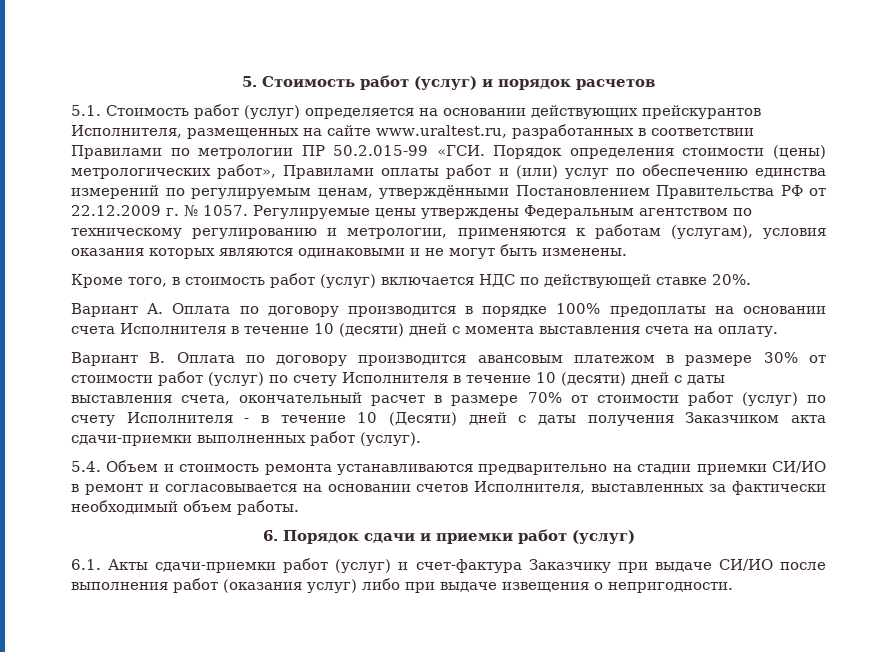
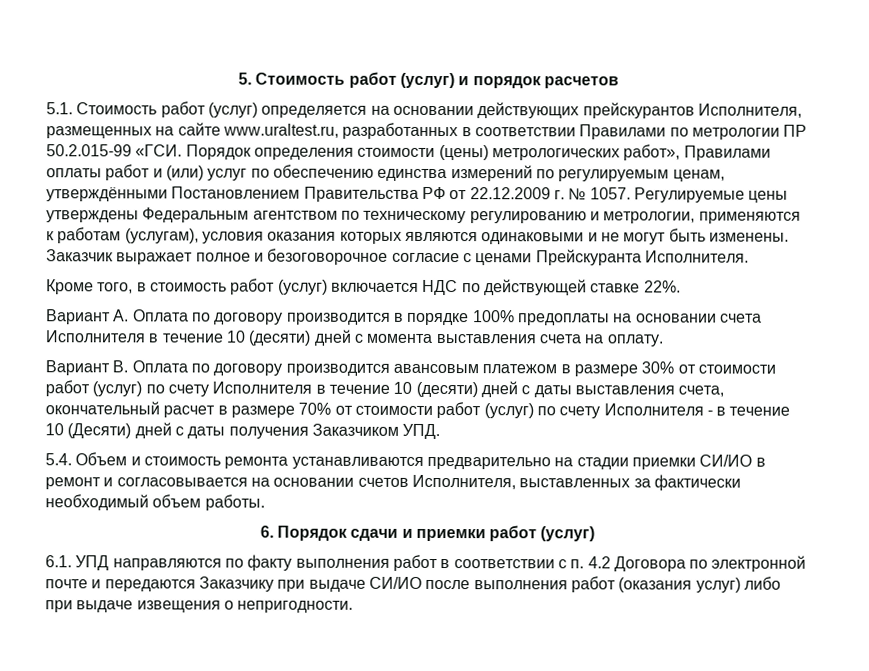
+ Заказчик выражает полное и безоговорочное согласие с ценами Прейскуранта Исполнителя.
- Кроме того, в стоимость работ (услуг) включается НДС по действующей ставке 20%.
+ Кроме того, в стоимость работ (услуг) включается НДС по действующей ставке 22%.
- Вариант В. Оплата по договору производится авансовым платежом в размере 30% от стоимости работ (услуг) по счету Исполнителя в течение 10 (десяти) дней с даты выставления счета, окончательный расчет в размере 70% от стоимости работ (услуг) по счету Исполнителя - в течение 10 (Десяти) дней с даты получения Заказчиком акта сдачи-приемки выполненных работ (услуг).
+ Вариант В. Оплата по договору производится авансовым платежом в размере 30% от стоимости работ (услуг) по счету Исполнителя в течение 10 (десяти) дней с даты выставления счета, окончательный расчет в размере 70% от стоимости работ (услуг) по счету Исполнителя - в течение 10 (Десяти) дней с даты получения Заказчиком УПД.
- 6.1. Акты сдачи-приемки работ (услуг) и счет-фактура Заказчику при выдаче СИ/ИО после выполнения работ (оказания услуг) либо при выдаче извещения о непригодности.
+ 6.1. УПД направляются по факту выполнения работ в соответствии с п. 4.2 Договора по электронной почте и передаются Заказчику при выдаче СИ/ИО после выполнения работ (оказания услуг) либо при выдаче извещения о непригодности.

